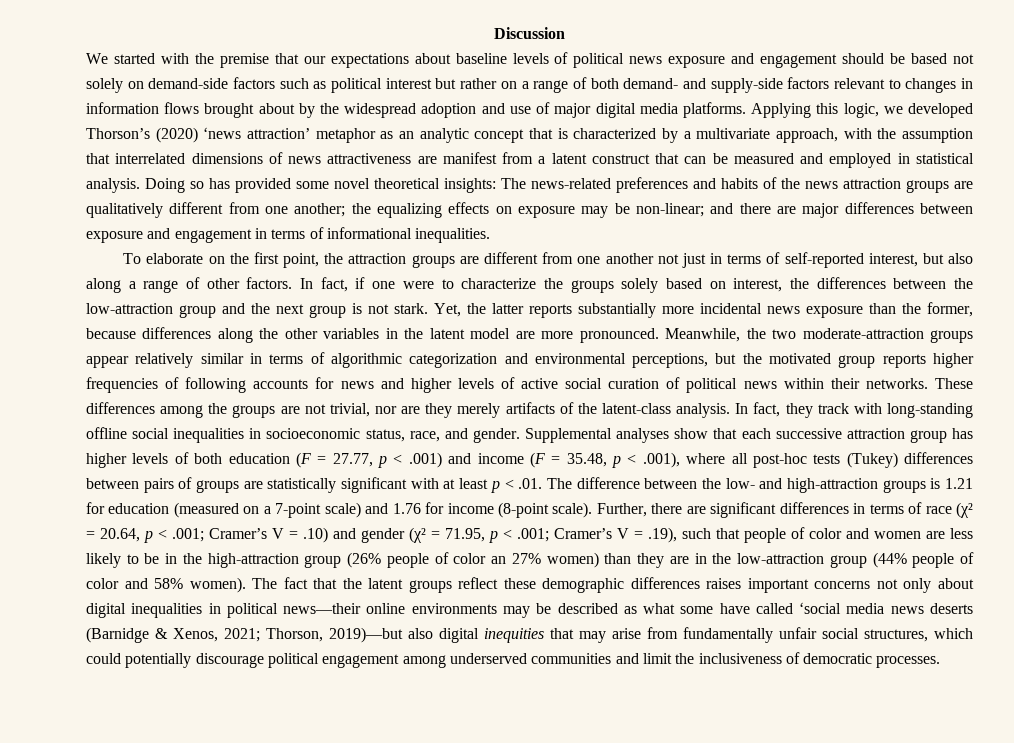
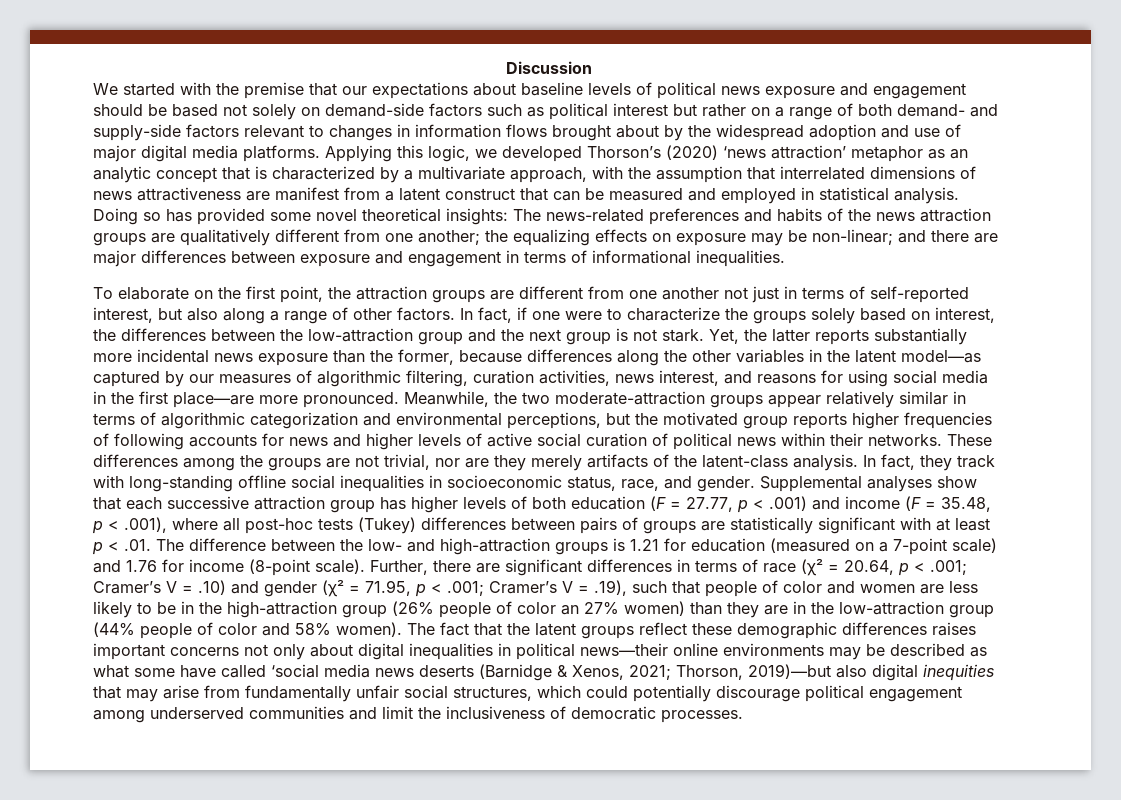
- Yet, the latter reports substantially more incidental news exposure than the former, because differences along the other variables in the latent model are more pronounced.
+ Yet, the latter reports substantially more incidental news exposure than the former, because differences along the other variables in the latent model—as captured by our measures of algorithmic filtering, curation activities, news interest, and reasons for using social media in the first place—are more pronounced.

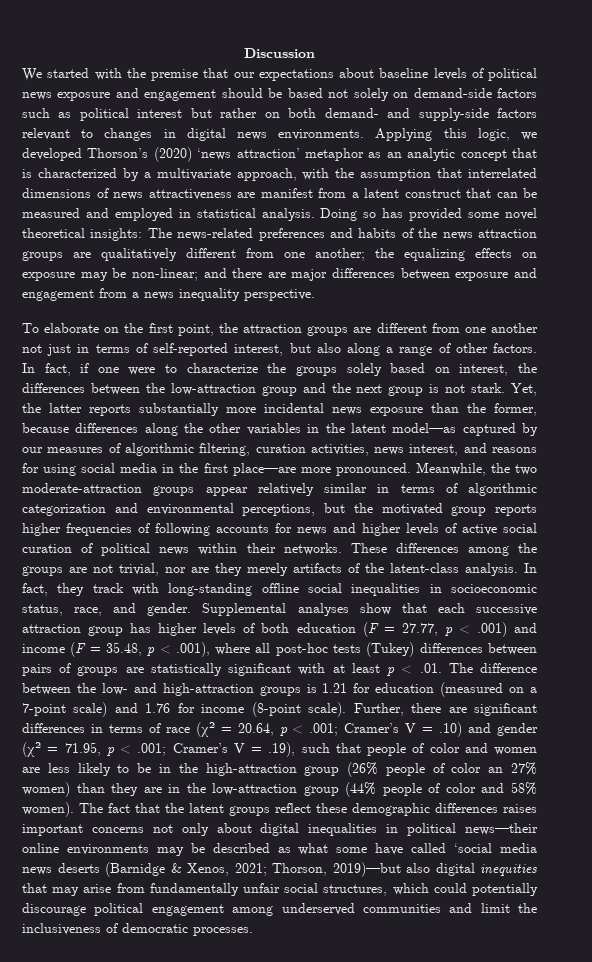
- We started with the premise that our expectations about baseline levels of political news exposure and engagement should be based not solely on demand-side factors such as political interest but rather on a range of both demand- and supply-side factors relevant to changes in information flows brought about by the widespread adoption and use of major digital media platforms.
+ We started with the premise that our expectations about baseline levels of political news exposure and engagement should be based not solely on demand-side factors such as political interest but rather on both demand- and supply-side factors relevant to changes in digital news environments.
- Doing so has provided some novel theoretical insights: The news-related preferences and habits of the news attraction groups are qualitatively different from one another; the equalizing effects on exposure may be non-linear; and there are major differences between exposure and engagement in terms of informational inequalities.
+ Doing so has provided some novel theoretical insights: The news-related preferences and habits of the news attraction groups are qualitatively different from one another; the equalizing effects on exposure may be non-linear; and there are major differences between exposure and engagement from a news inequality perspective.

